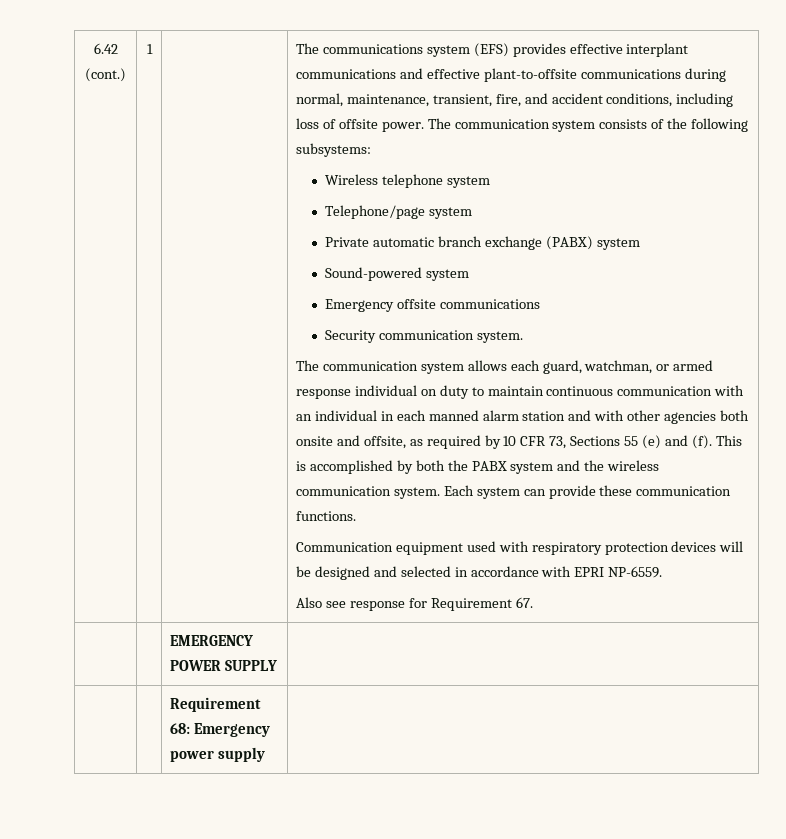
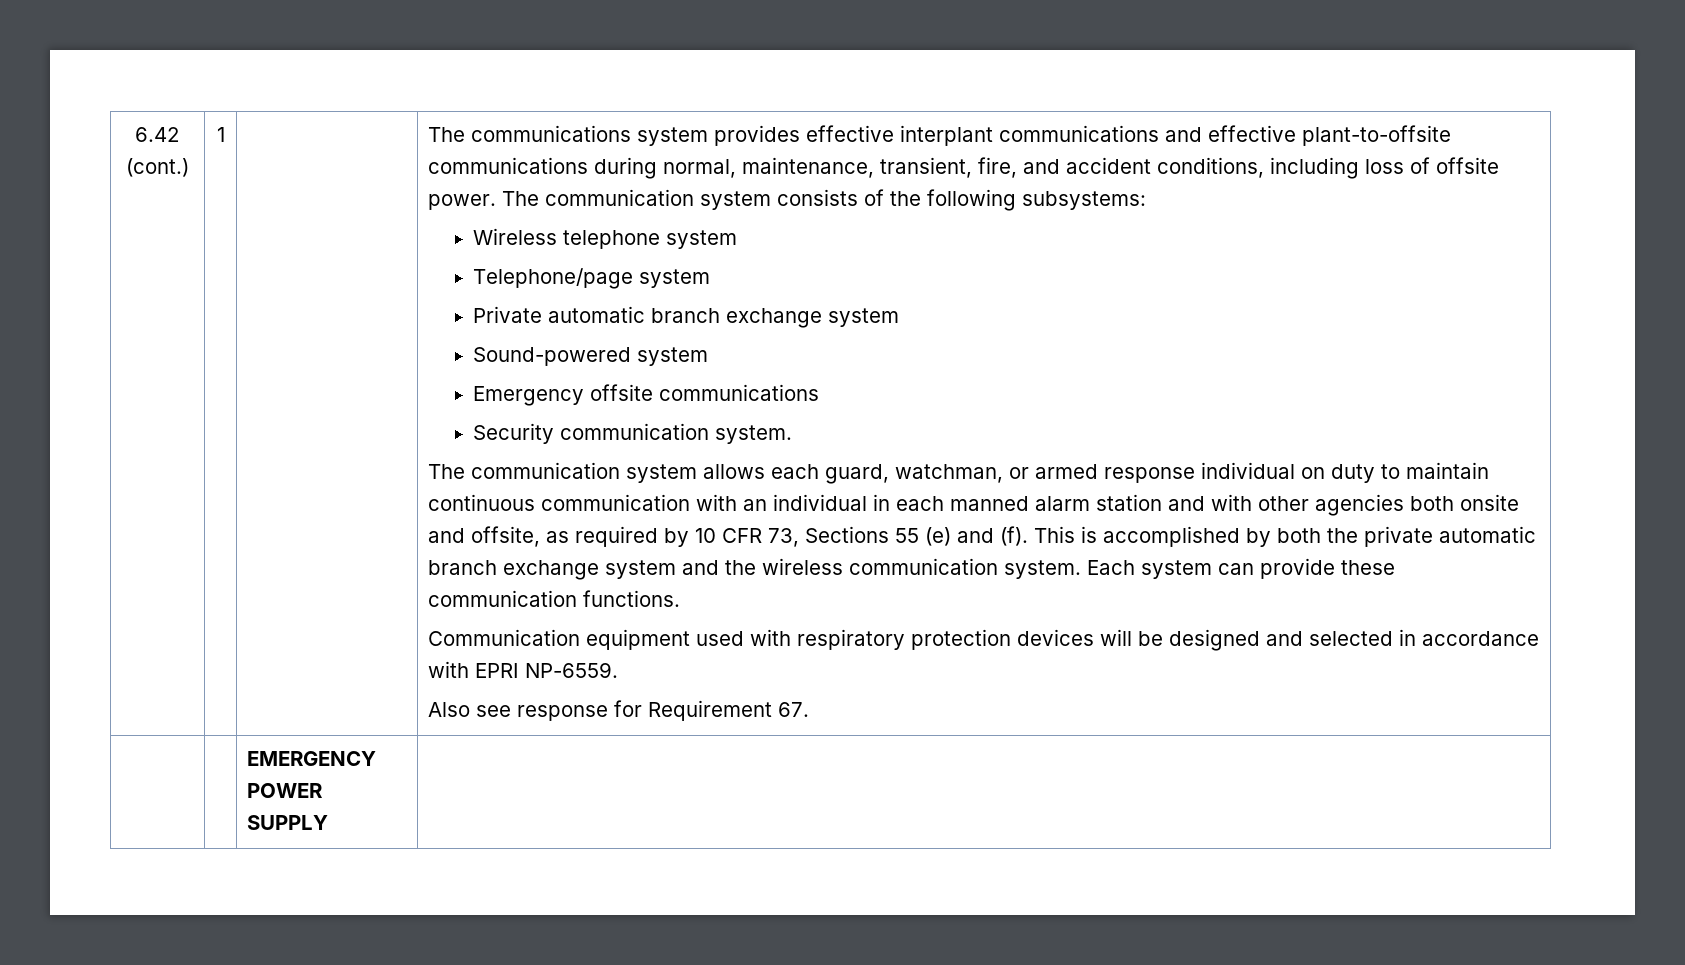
- The communications system (EFS) provides effective interplant communications and effective plant-to-offsite communications during normal, maintenance, transient, fire, and accident conditions, including loss of offsite power.
+ The communications system provides effective interplant communications and effective plant-to-offsite communications during normal, maintenance, transient, fire, and accident conditions, including loss of offsite power.
- Private automatic branch exchange (PABX) system
+ Private automatic branch exchange system
- This is accomplished by both the PABX system and the wireless communication system.
+ This is accomplished by both the private automatic branch exchange system and the wireless communication system.
- | | Requirement 68: Emergency power supply |

